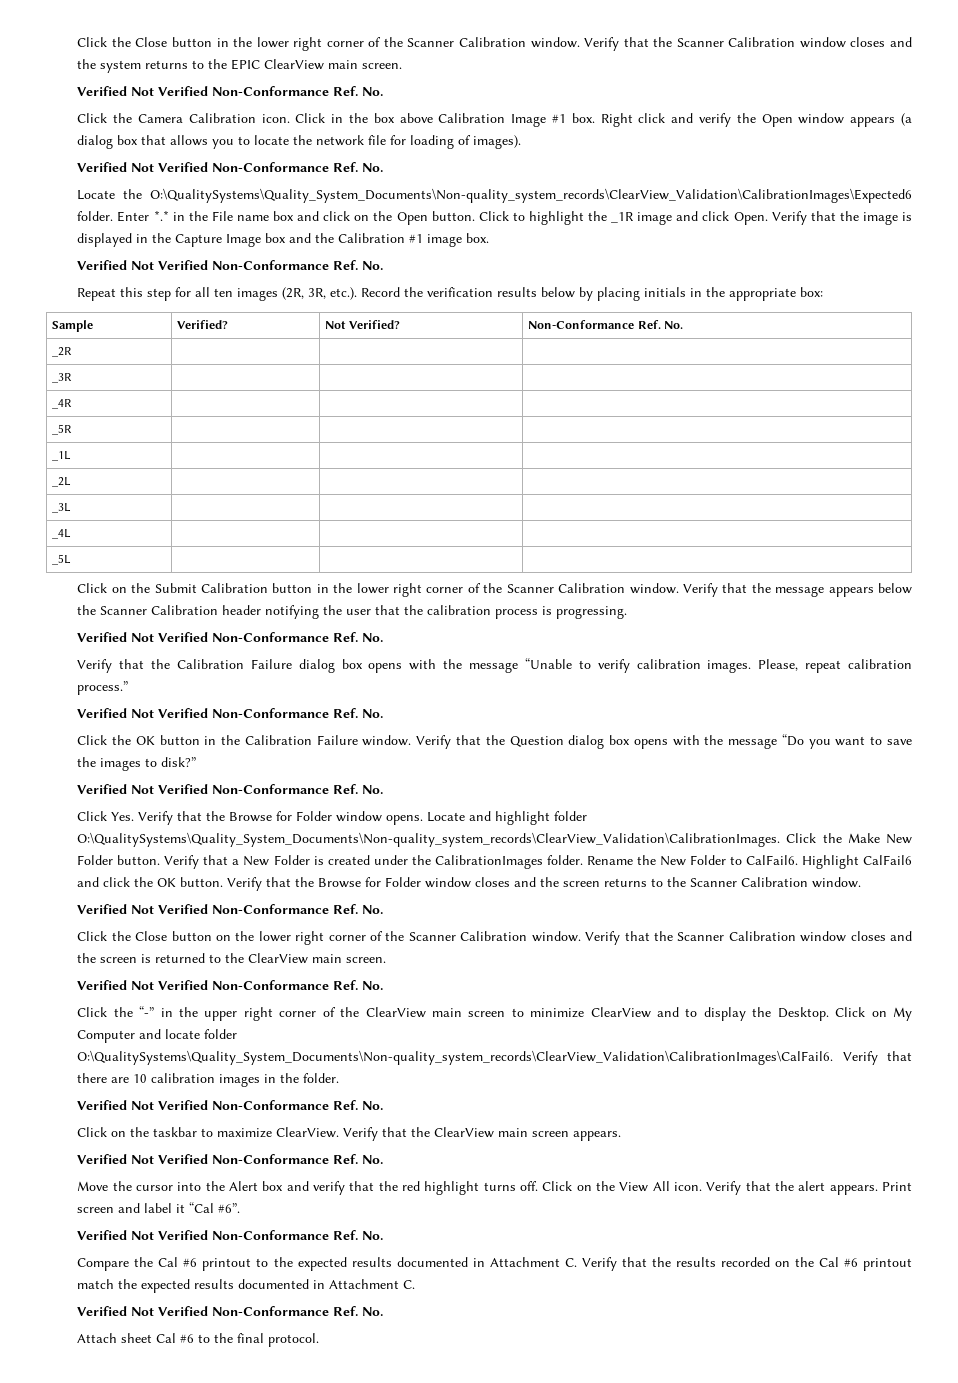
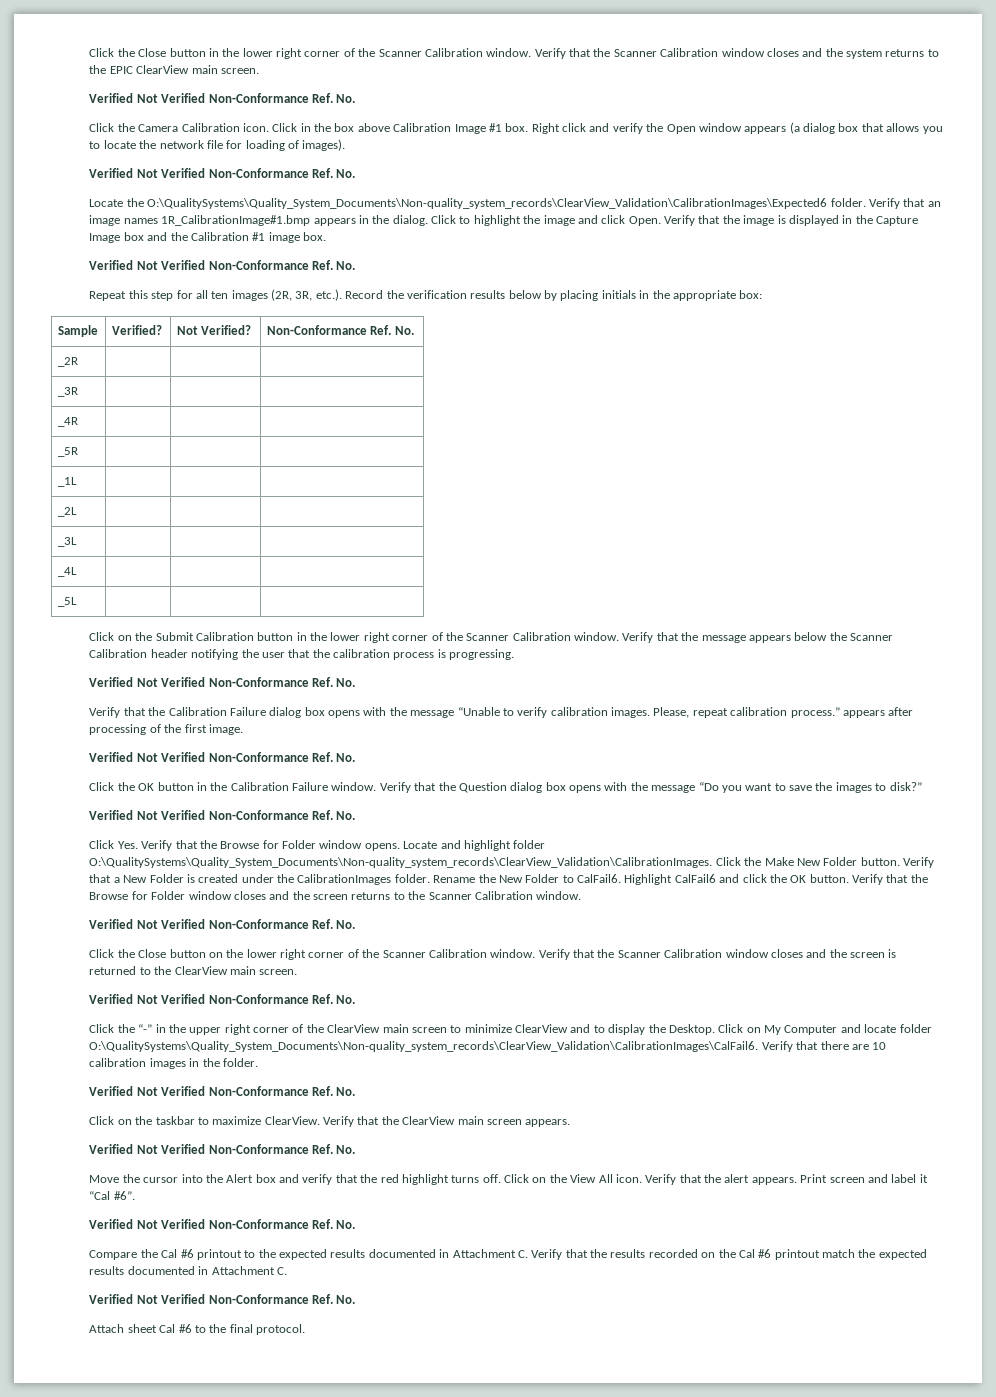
- Enter *.* in the File name box and click on the Open button.
+ Verify that an image names 1R_CalibrationImage#1.bmp appears in the dialog.
- Click to highlight the _1R image and click Open.
+ Click to highlight the image and click Open.
- Please, repeat calibration process.”
+ Please, repeat calibration process.” appears after processing of the first image.

